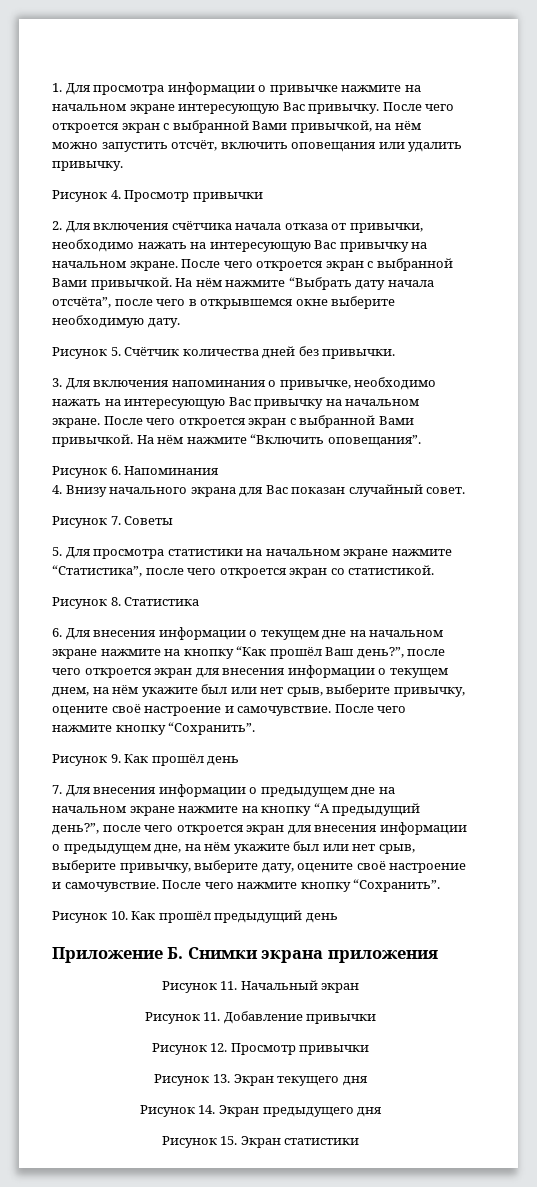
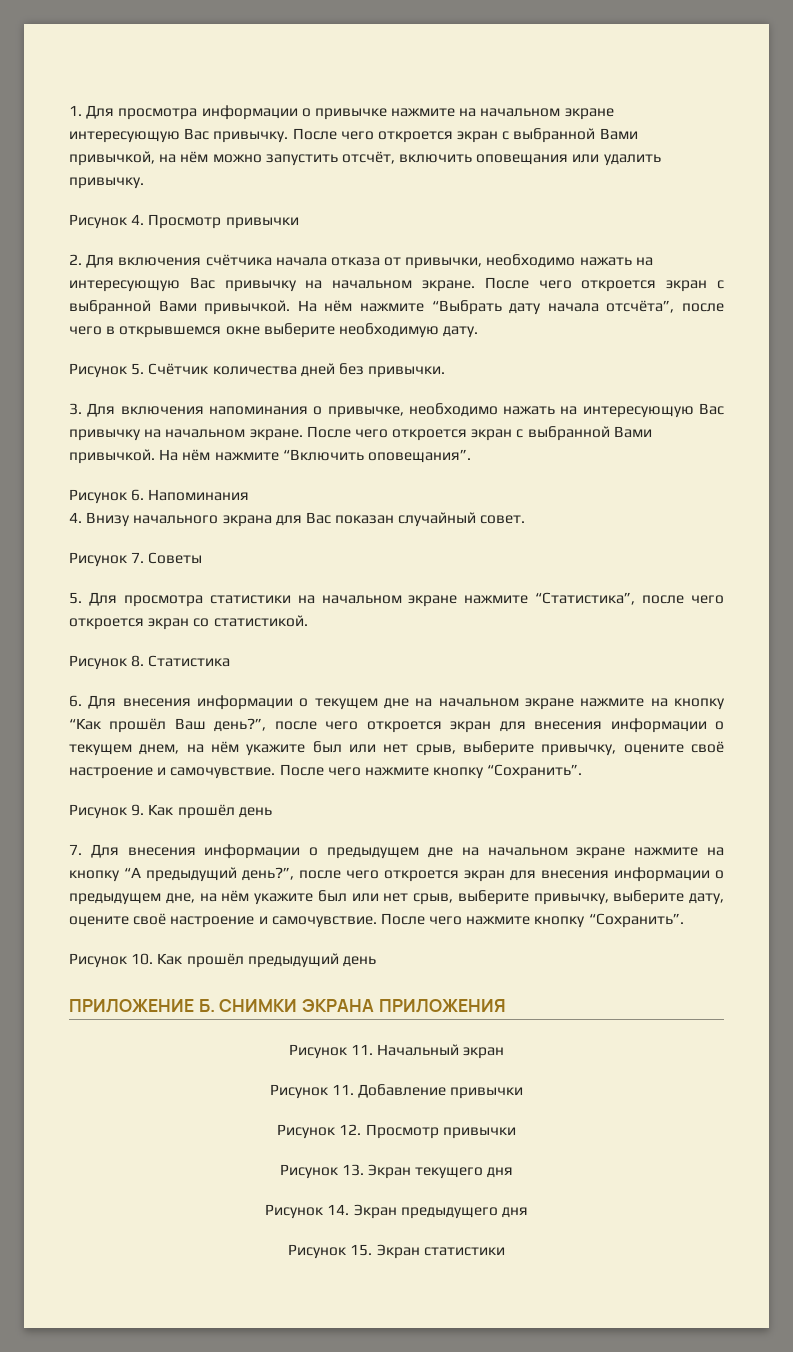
- Приложение Б. Снимки экрана приложения
+ ПРИЛОЖЕНИЕ Б. СНИМКИ ЭКРАНА ПРИЛОЖЕНИЯ

